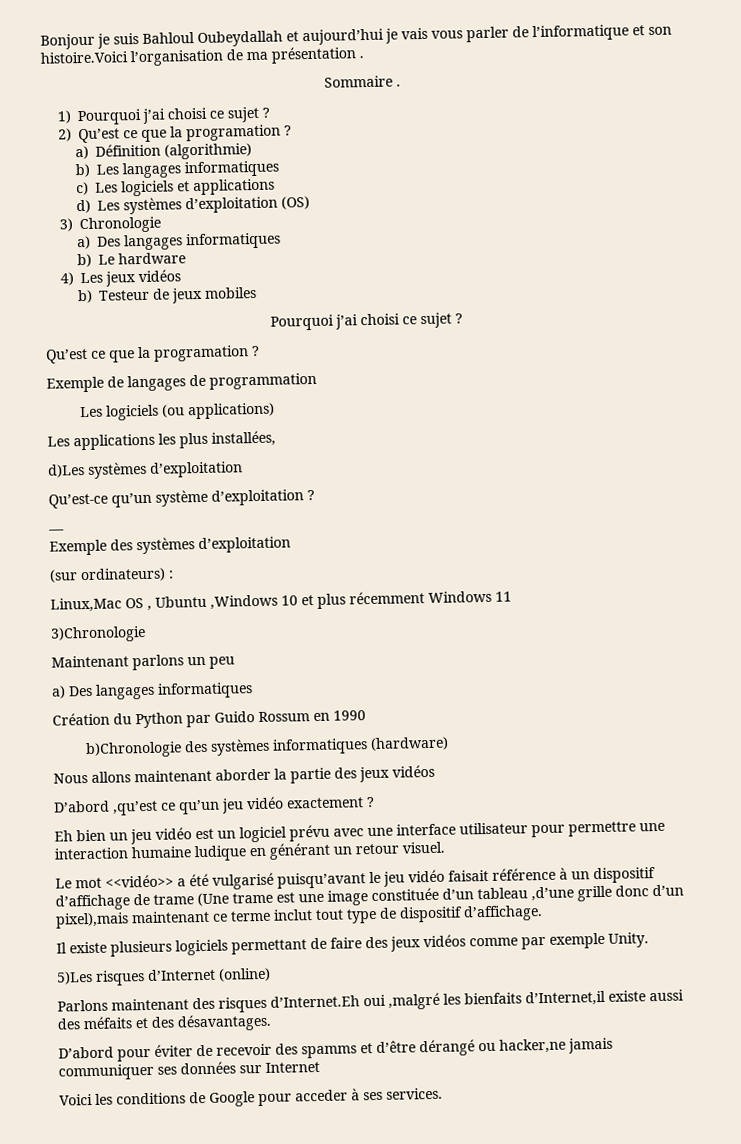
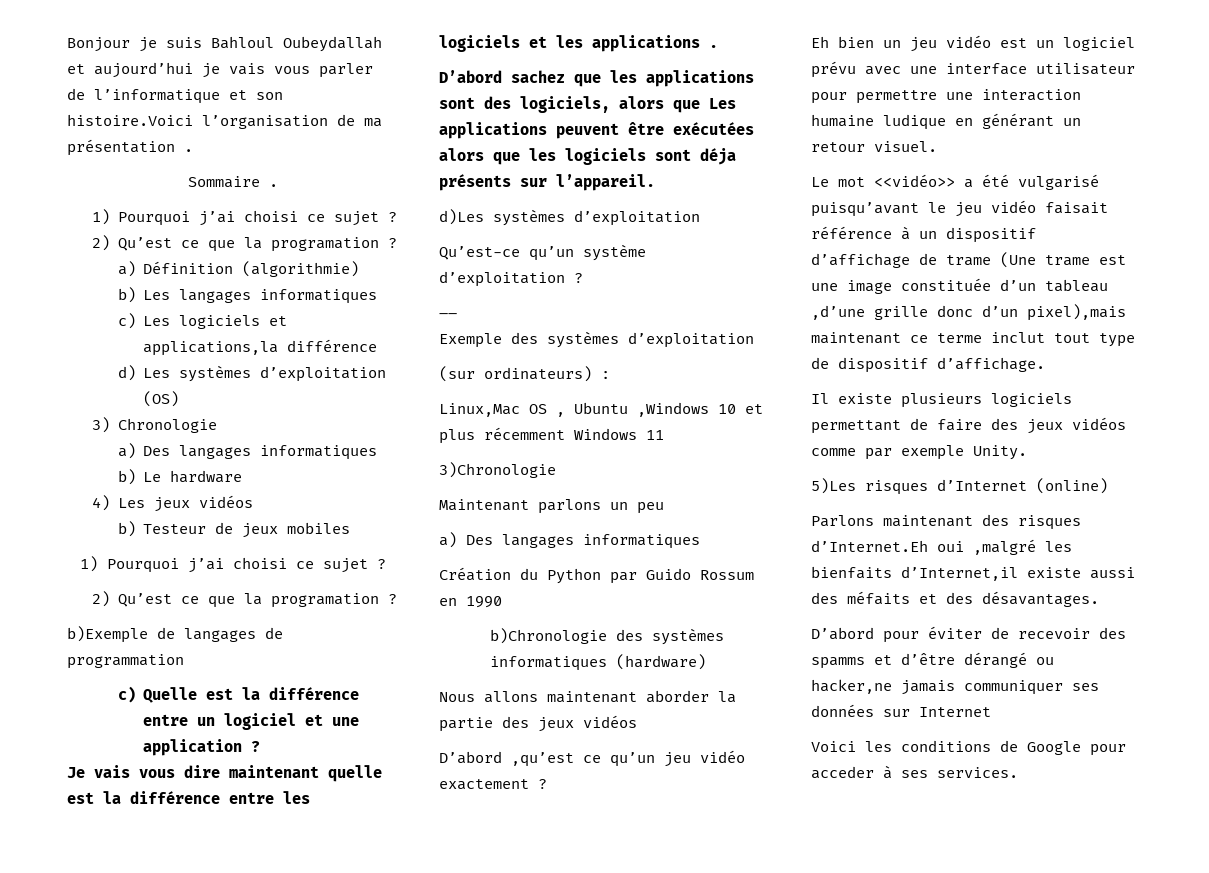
- c) Les logiciels et applications
+ c) Les logiciels et applications,la différence
  b) Testeur de jeux mobiles
- Pourquoi j’ai choisi ce sujet ?
- Qu’est ce que la programation ?
- Exemple de langages de programmation
+ 1) Pourquoi j’ai choisi ce sujet ?
+ 2) Qu’est ce que la programation ?
+ b)Exemple de langages de programmation
- Les logiciels (ou applications)
- Les applications les plus installées,
+ c) Quelle est la différence entre un logiciel et une application ?
+ Je vais vous dire maintenant quelle est la différence entre les logiciels et les applications .
+ D’abord sachez que les applications sont des logiciels, alors que Les applications peuvent être exécutées alors que les logiciels sont déja présents sur l’appareil.

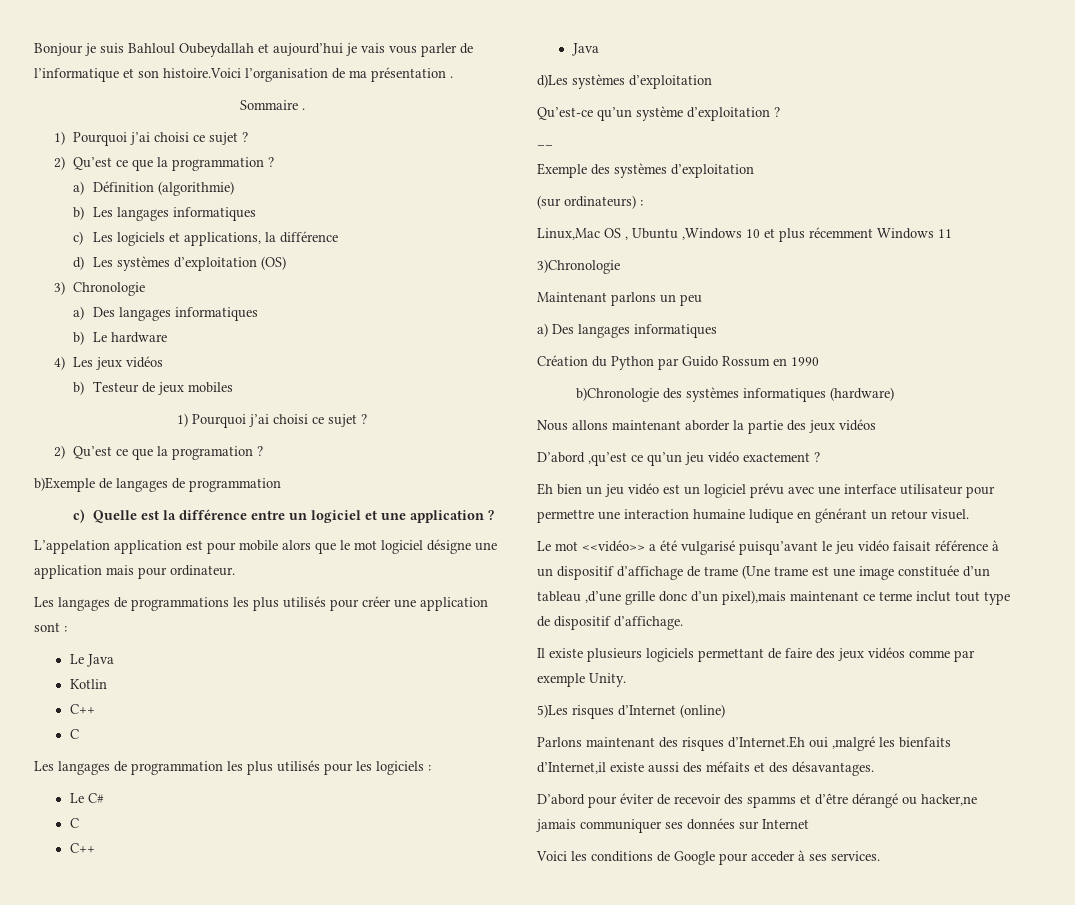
  Sommaire .
  1) Pourquoi j’ai choisi ce sujet ?
- 2) Qu’est ce que la programation ?
+ 2) Qu’est ce que la programmation ?
- c) Les logiciels et applications,la différence
+ c) Les logiciels et applications, la différence
- Je vais vous dire maintenant quelle est la différence entre les logiciels et les applications .
- D’abord sachez que les applications sont des logiciels, alors que Les applications peuvent être exécutées alors que les logiciels sont déja présents sur l’appareil.
+ L’appelation application est pour mobile alors que le mot logiciel désigne une application mais pour ordinateur.
+ Les langages de programmations les plus utilisés pour créer une application sont :
+ Le Java
+ Kotlin
+ C++
+ C
+ Les langages de programmation les plus utilisés pour les logiciels :
+ Le C#
+ C
+ C++
+ Java

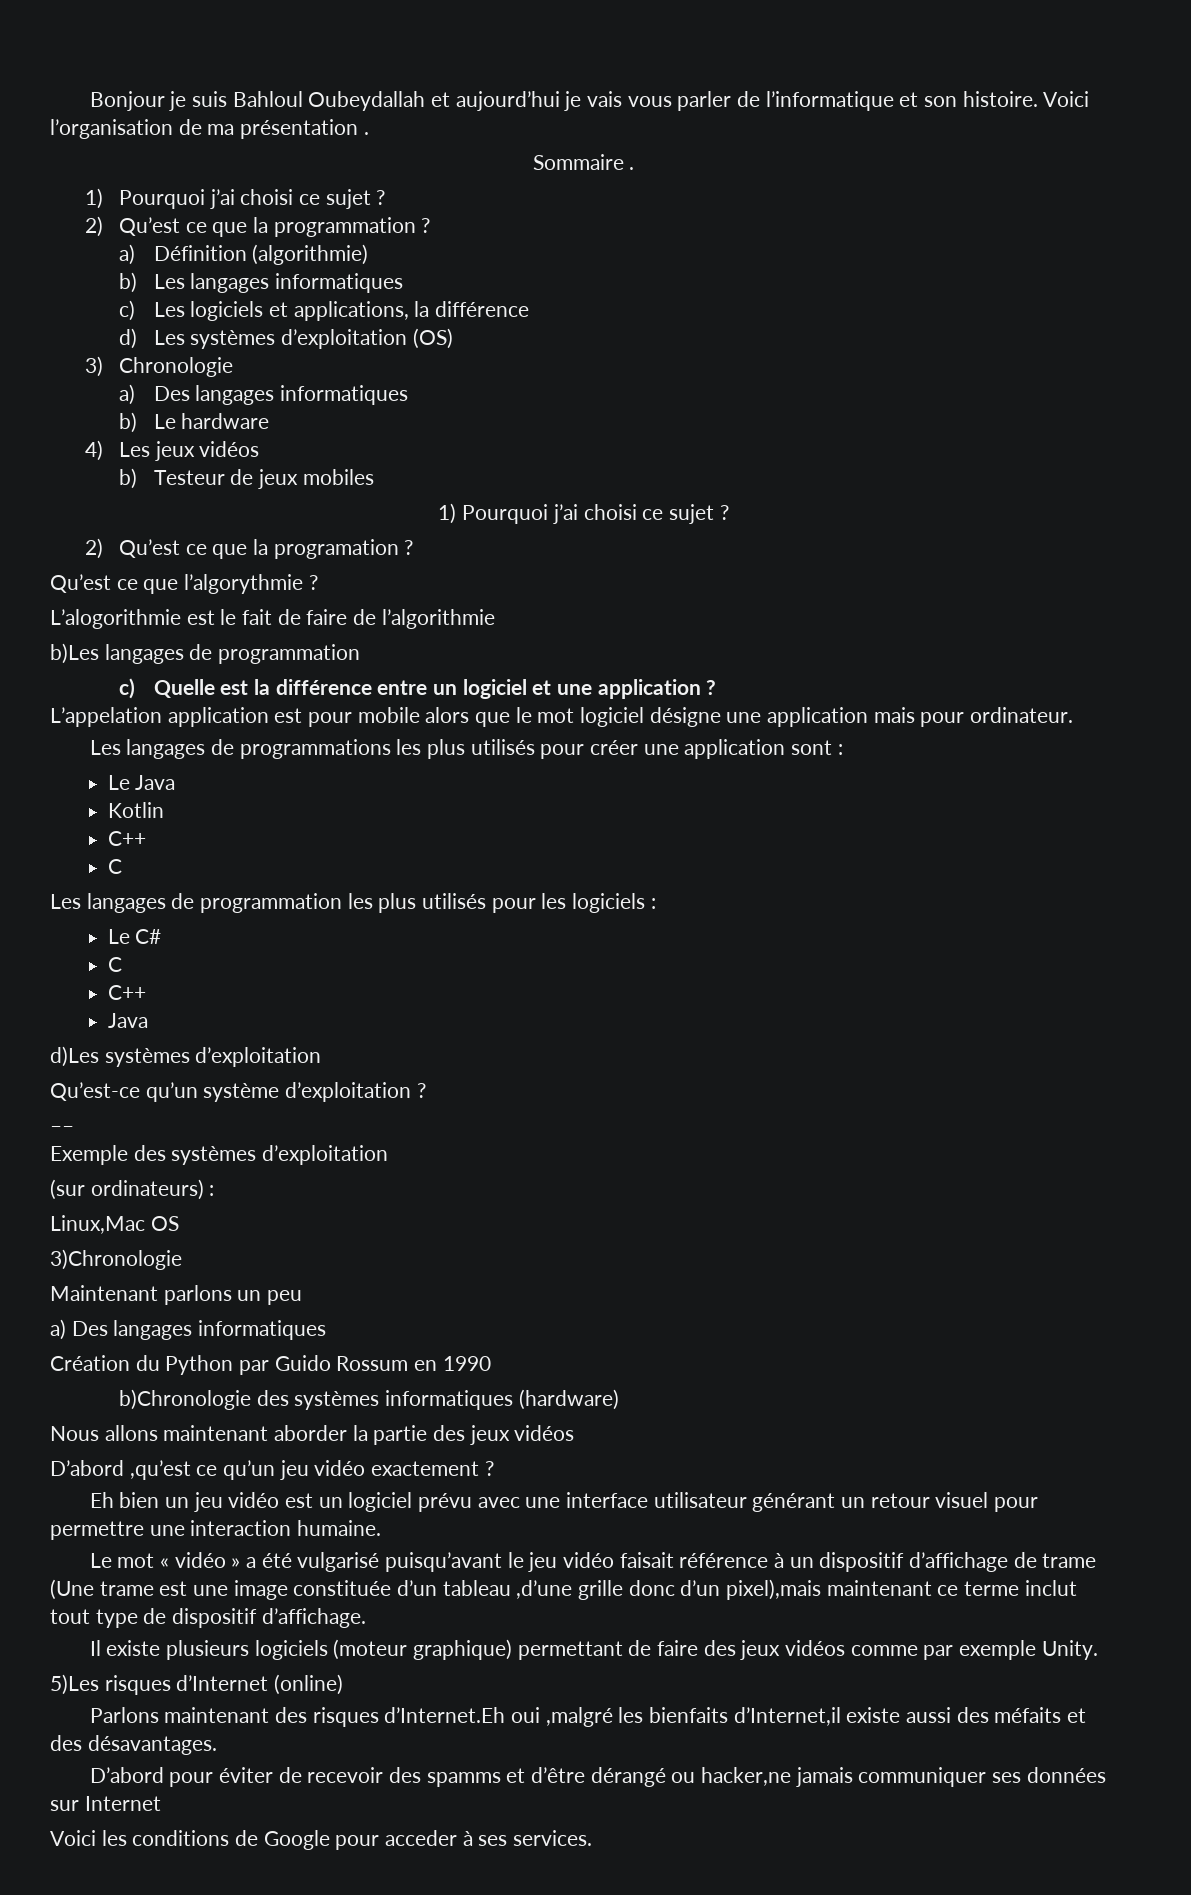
- Bonjour je suis Bahloul Oubeydallah et aujourd’hui je vais vous parler de l’informatique et son histoire.Voici l’organisation de ma présentation .
+ Bonjour je suis Bahloul Oubeydallah et aujourd’hui je vais vous parler de l’informatique et son histoire. Voici l’organisation de ma présentation .
- b)Exemple de langages de programmation
+ Qu’est ce que l’algorythmie ?
+ L’alogorithmie est le fait de faire de l’algorithmie
+ b)Les langages de programmation
- Linux,Mac OS , Ubuntu ,Windows 10 et plus récemment Windows 11
+ Linux,Mac OS
- Eh bien un jeu vidéo est un logiciel prévu avec une interface utilisateur pour permettre une interaction humaine ludique en générant un retour visuel.
+ Eh bien un jeu vidéo est un logiciel prévu avec une interface utilisateur générant un retour visuel pour permettre une interaction humaine.
- Le mot <<vidéo>> a été vulgarisé puisqu’avant le jeu vidéo faisait référence à un dispositif d’affichage de trame (Une trame est une image constituée d’un tableau ,d’une grille donc d’un pixel),mais maintenant ce terme inclut tout type de dispositif d’affichage.
+ Le mot « vidéo » a été vulgarisé puisqu’avant le jeu vidéo faisait référence à un dispositif d’affichage de trame (Une trame est une image constituée d’un tableau ,d’une grille donc d’un pixel),mais maintenant ce terme inclut tout type de dispositif d’affichage.
- Il existe plusieurs logiciels permettant de faire des jeux vidéos comme par exemple Unity.
+ Il existe plusieurs logiciels (moteur graphique) permettant de faire des jeux vidéos comme par exemple Unity.

